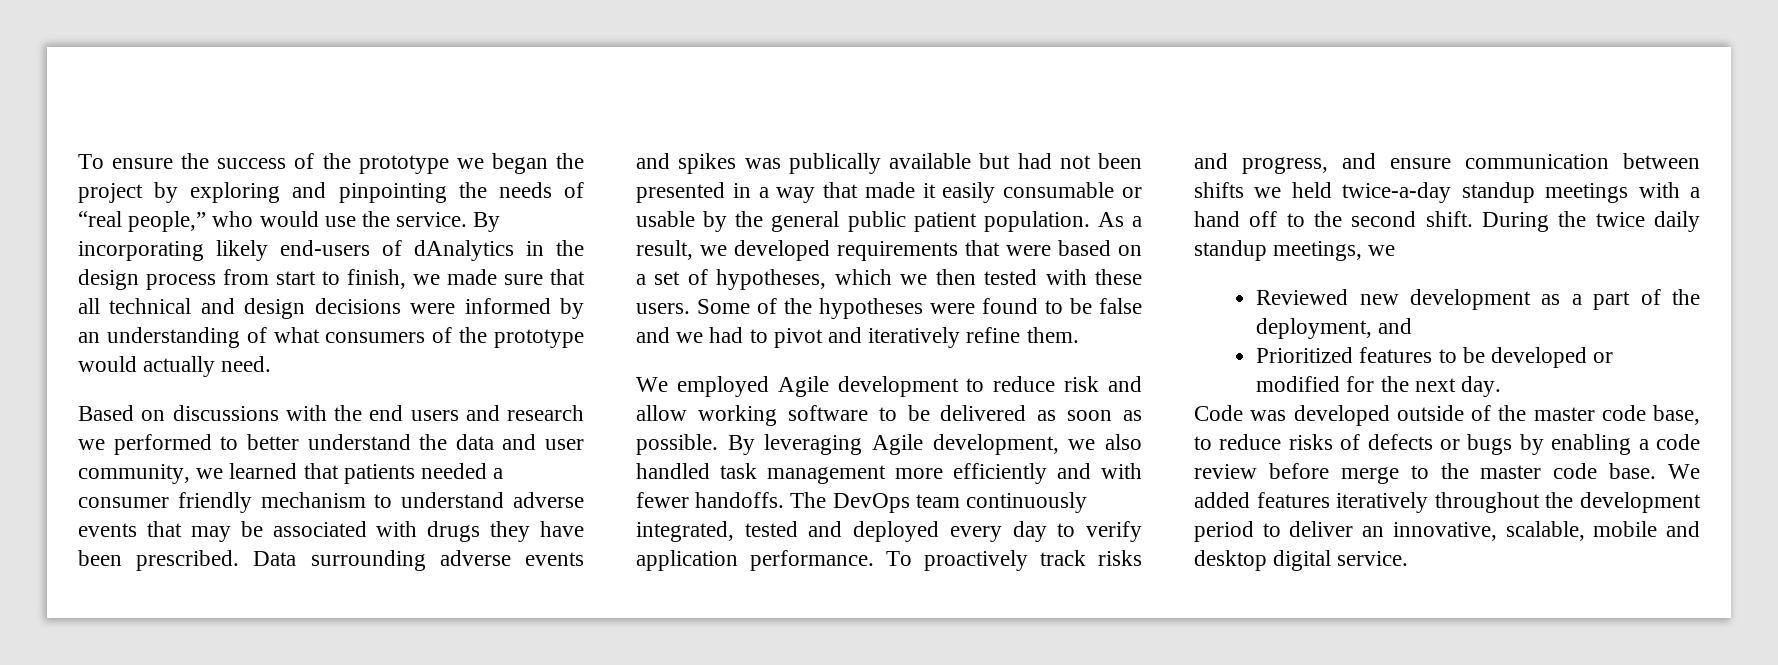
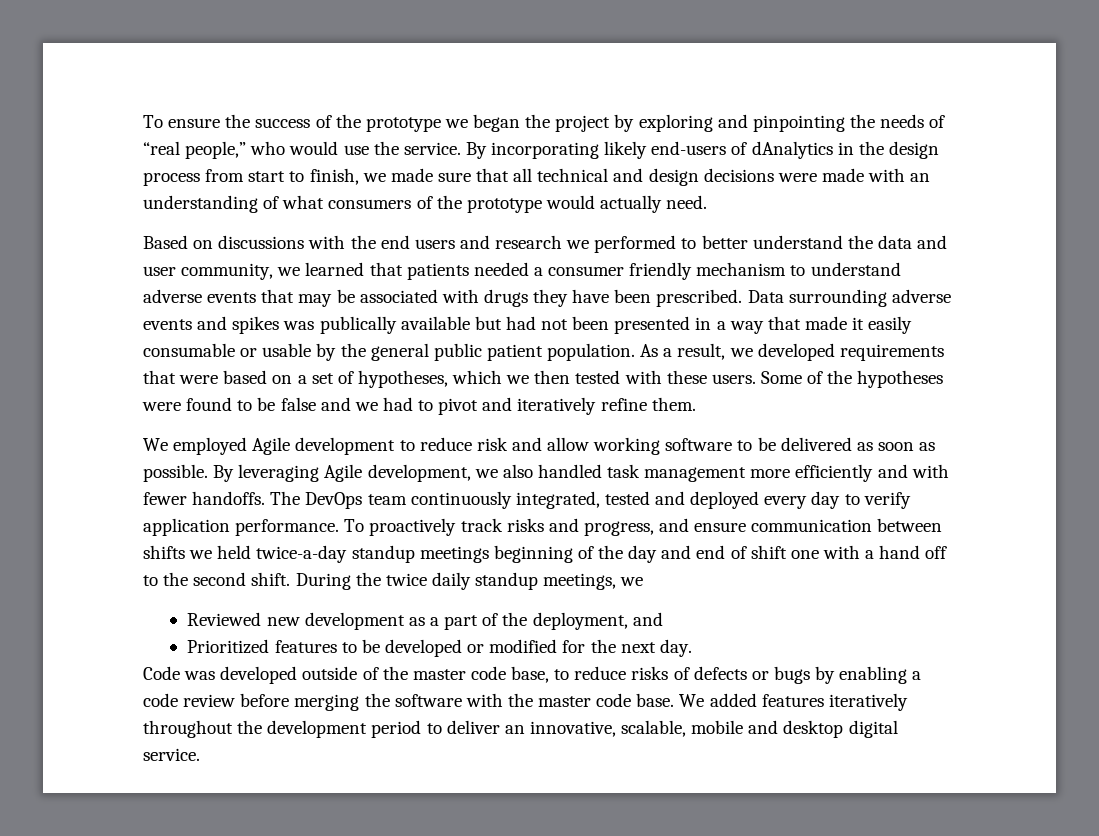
- By incorporating likely end-users of dAnalytics in the design process from start to finish, we made sure that all technical and design decisions were informed by an understanding of what consumers of the prototype would actually need.
+ By incorporating likely end-users of dAnalytics in the design process from start to finish, we made sure that all technical and design decisions were made with an understanding of what consumers of the prototype would actually need.
- To proactively track risks and progress, and ensure communication between shifts we held twice-a-day standup meetings with a hand off to the second shift.
+ To proactively track risks and progress, and ensure communication between shifts we held twice-a-day standup meetings beginning of the day and end of shift one with a hand off to the second shift.
- Code was developed outside of the master code base, to reduce risks of defects or bugs by enabling a code review before merge to the master code base.
+ Code was developed outside of the master code base, to reduce risks of defects or bugs by enabling a code review before merging the software with the master code base.

